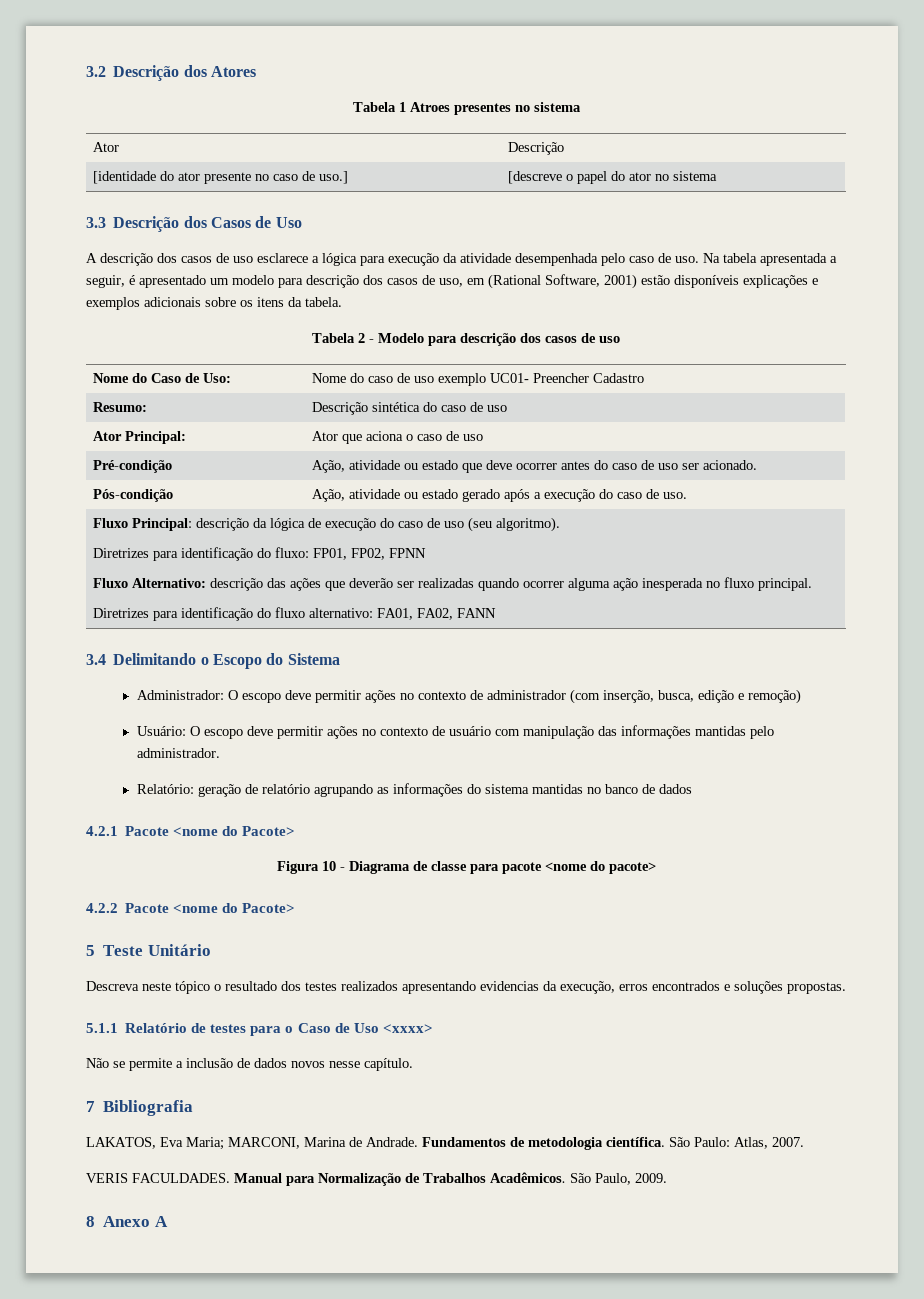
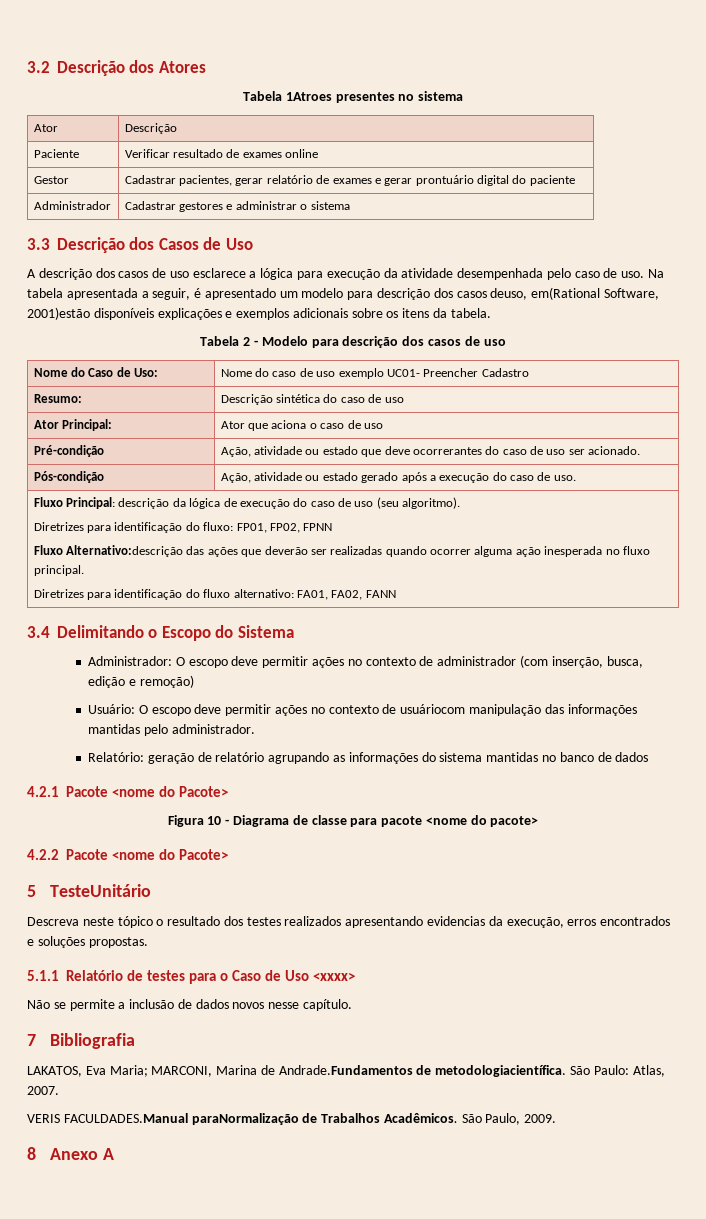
- Tabela 1 Atroes presentes no sistema
+ Tabela 1Atroes presentes no sistema
- [identidade do ator presente no caso de uso.] | [descreve o papel do ator no sistema
+ Paciente | Verificar resultado de exames online
+ Gestor | Cadastrar pacientes, gerar relatório de exames e gerar prontuário digital do paciente
+ Administrador | Cadastrar gestores e administrar o sistema
- Na tabela apresentada a seguir, é apresentado um modelo para descrição dos casos de uso, em (Rational Software, 2001) estão disponíveis explicações e exemplos adicionais sobre os itens da tabela.
+ Na tabela apresentada a seguir, é apresentado um modelo para descrição dos casos deuso, em(Rational Software, 2001)estão disponíveis explicações e exemplos adicionais sobre os itens da tabela.
- Pré-condição | Ação, atividade ou estado que deve ocorrer antes do caso de uso ser acionado.
+ Pré-condição | Ação, atividade ou estado que deve ocorrerantes do caso de uso ser acionado.
- Fluxo Alternativo: descrição das ações que deverão ser realizadas quando ocorrer alguma ação inesperada no fluxo principal.
+ Fluxo Alternativo:descrição das ações que deverão ser realizadas quando ocorrer alguma ação inesperada no fluxo principal.
- Usuário: O escopo deve permitir ações no contexto de usuário com manipulação das informações mantidas pelo administrador.
+ Usuário: O escopo deve permitir ações no contexto de usuáriocom manipulação das informações mantidas pelo administrador.
- 5 Teste Unitário
+ 5 TesteUnitário
- LAKATOS, Eva Maria; MARCONI, Marina de Andrade. Fundamentos de metodologia científica.
+ LAKATOS, Eva Maria; MARCONI, Marina de Andrade.Fundamentos de metodologiacientífica.
- VERIS FACULDADES. Manual para Normalização de Trabalhos Acadêmicos.
+ VERIS FACULDADES.Manual paraNormalização de Trabalhos Acadêmicos.

